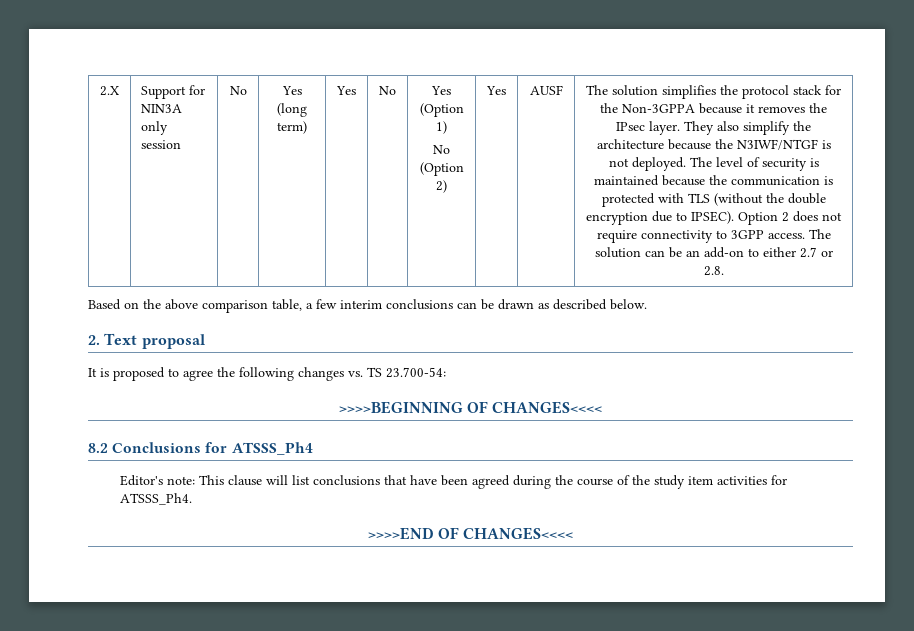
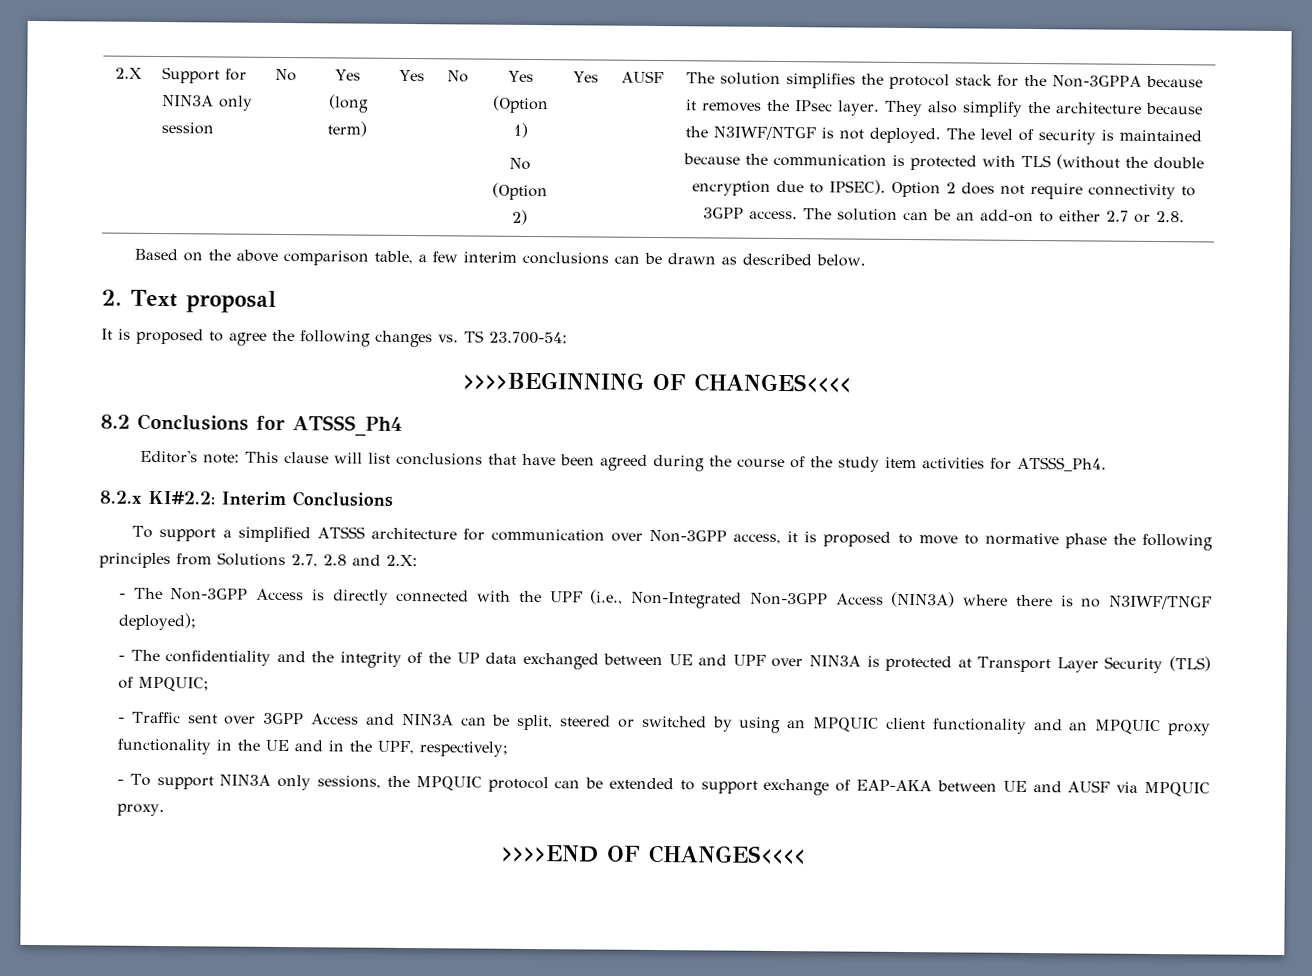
+ 8.2.x KI#2.2: Interim Conclusions
+ To support a simplified ATSSS architecture for communication over Non-3GPP access, it is proposed to move to normative phase the following principles from Solutions 2.7, 2.8 and 2.X:
+ - The Non-3GPP Access is directly connected with the UPF (i.e., Non-Integrated Non-3GPP Access (NIN3A) where there is no N3IWF/TNGF deployed);
+ - The confidentiality and the integrity of the UP data exchanged between UE and UPF over NIN3A is protected at Transport Layer Security (TLS) of MPQUIC;
+ - Traffic sent over 3GPP Access and NIN3A can be split, steered or switched by using an MPQUIC client functionality and an MPQUIC proxy functionality in the UE and in the UPF, respectively;
+ - To support NIN3A only sessions, the MPQUIC protocol can be extended to support exchange of EAP-AKA between UE and AUSF via MPQUIC proxy.

